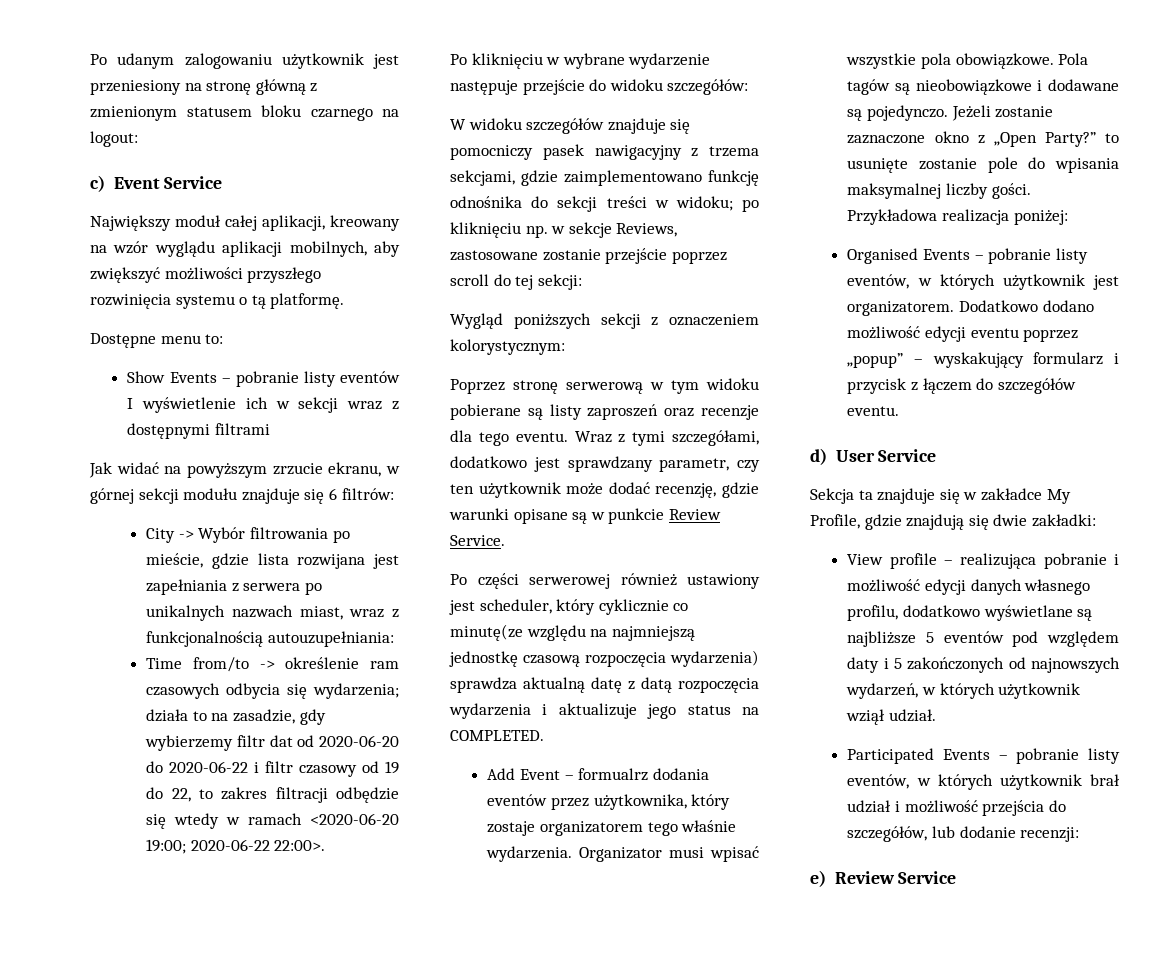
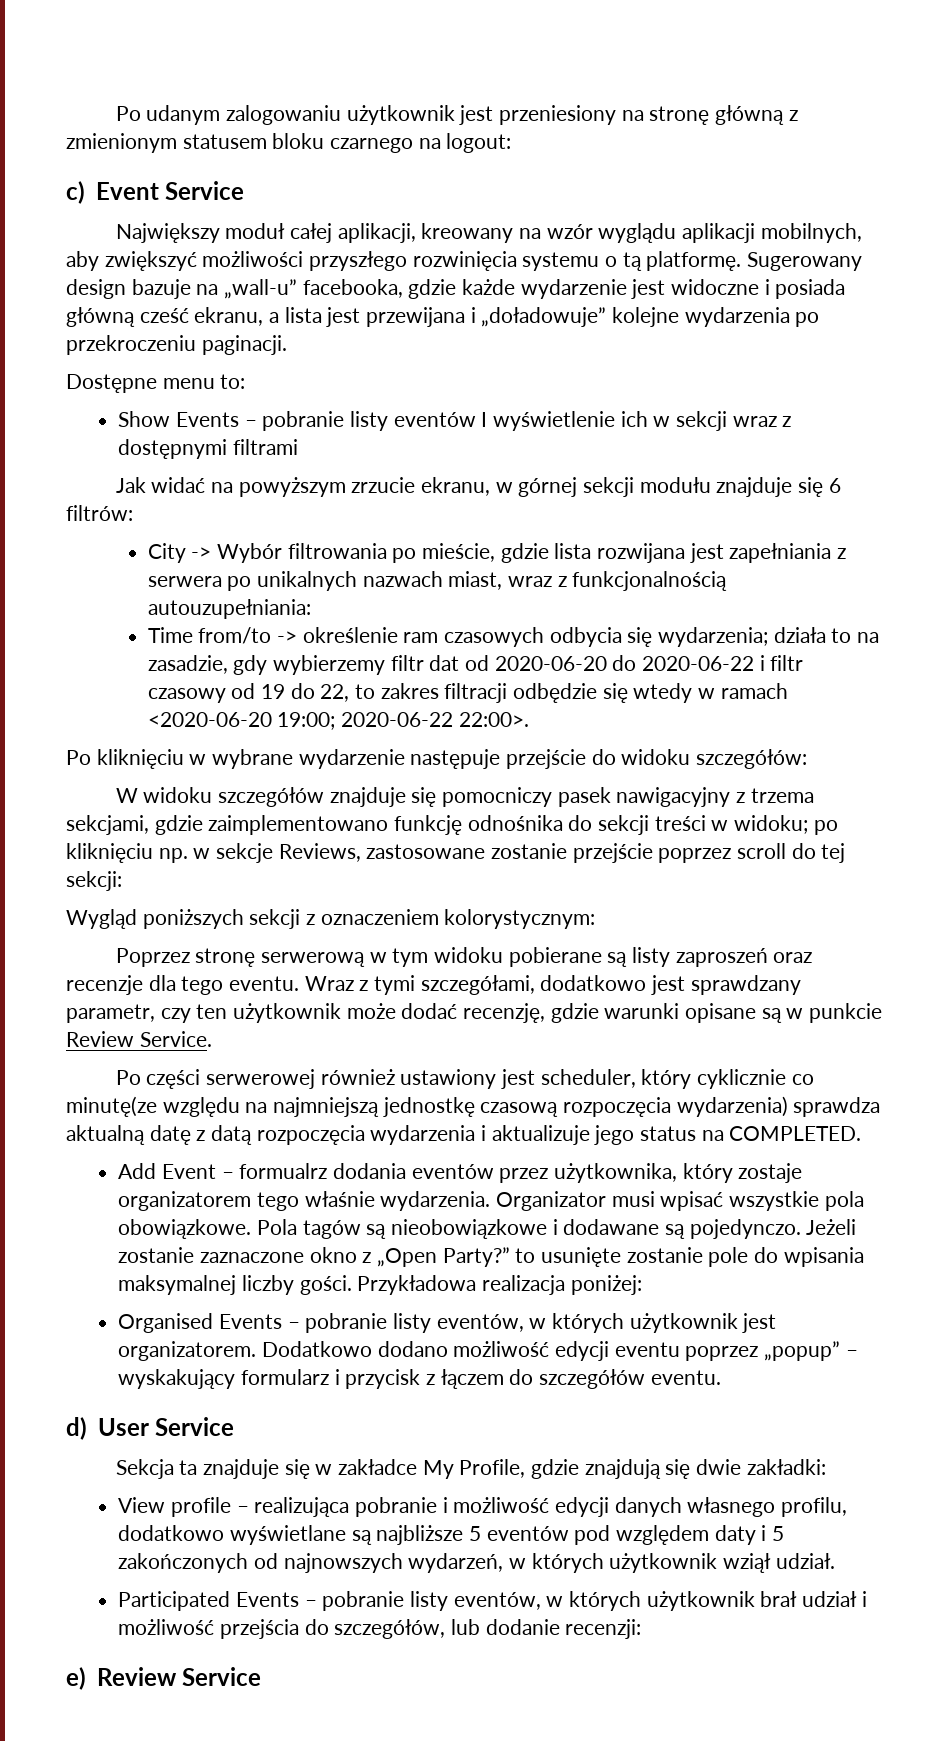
+ Sugerowany design bazuje na „wall-u” facebooka, gdzie każde wydarzenie jest widoczne i posiada główną cześć ekranu, a lista jest przewijana i „doładowuje” kolejne wydarzenia po przekroczeniu paginacji.

